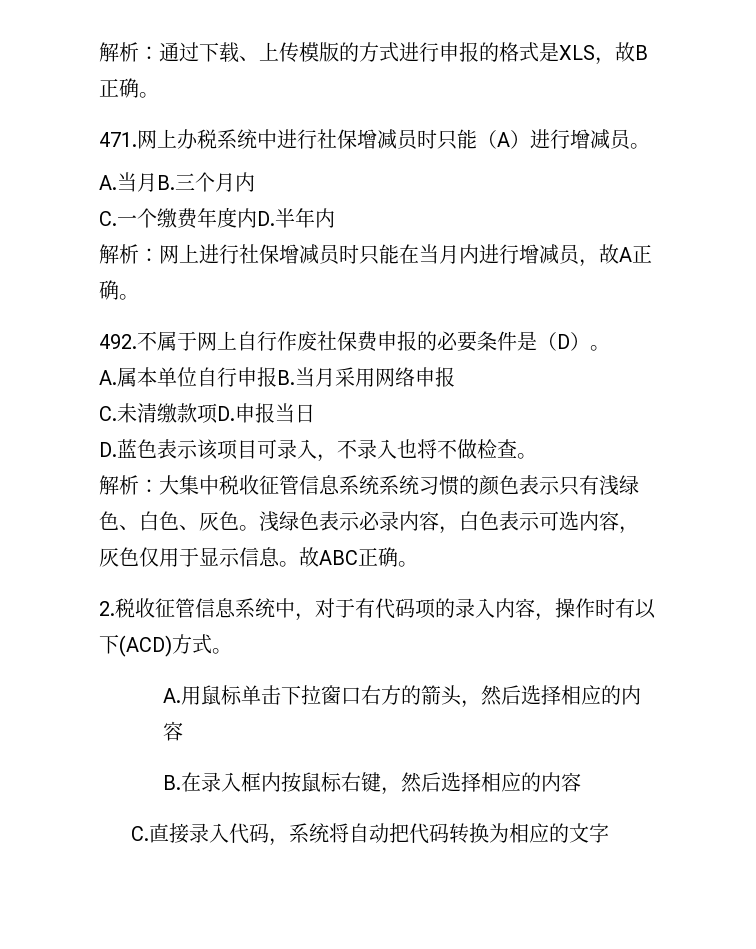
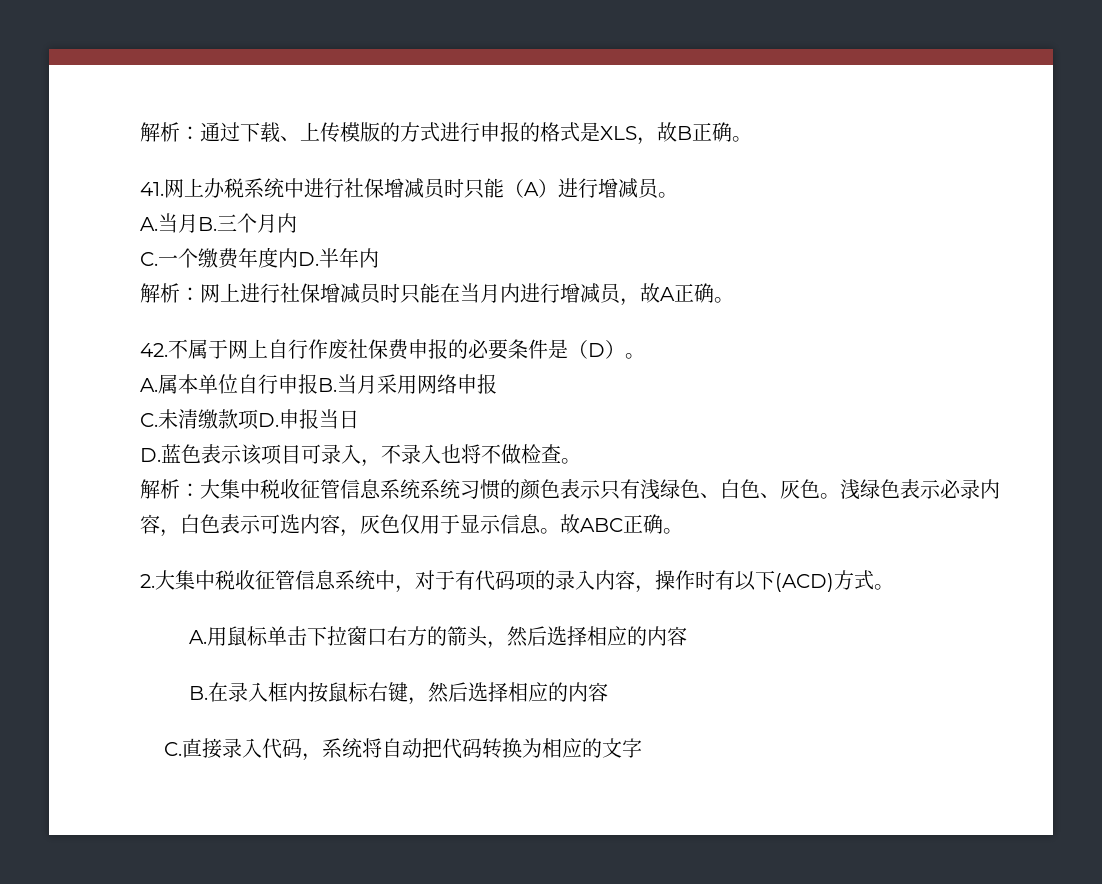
- 471.网上办税系统中进行社保增减员时只能（A）进行增减员。
+ 41.网上办税系统中进行社保增减员时只能（A）进行增减员。
- 492.不属于网上自行作废社保费申报的必要条件是（D）。
+ 42.不属于网上自行作废社保费申报的必要条件是（D）。
- 2.税收征管信息系统中，对于有代码项的录入内容，操作时有以下(ACD)方式。
+ 2.大集中税收征管信息系统中，对于有代码项的录入内容，操作时有以下(ACD)方式。

